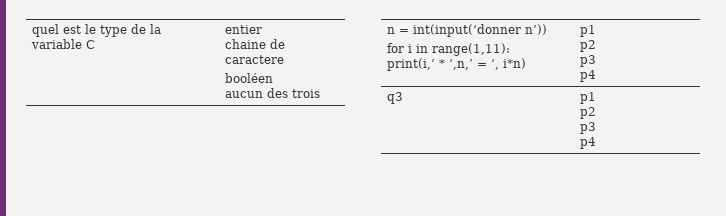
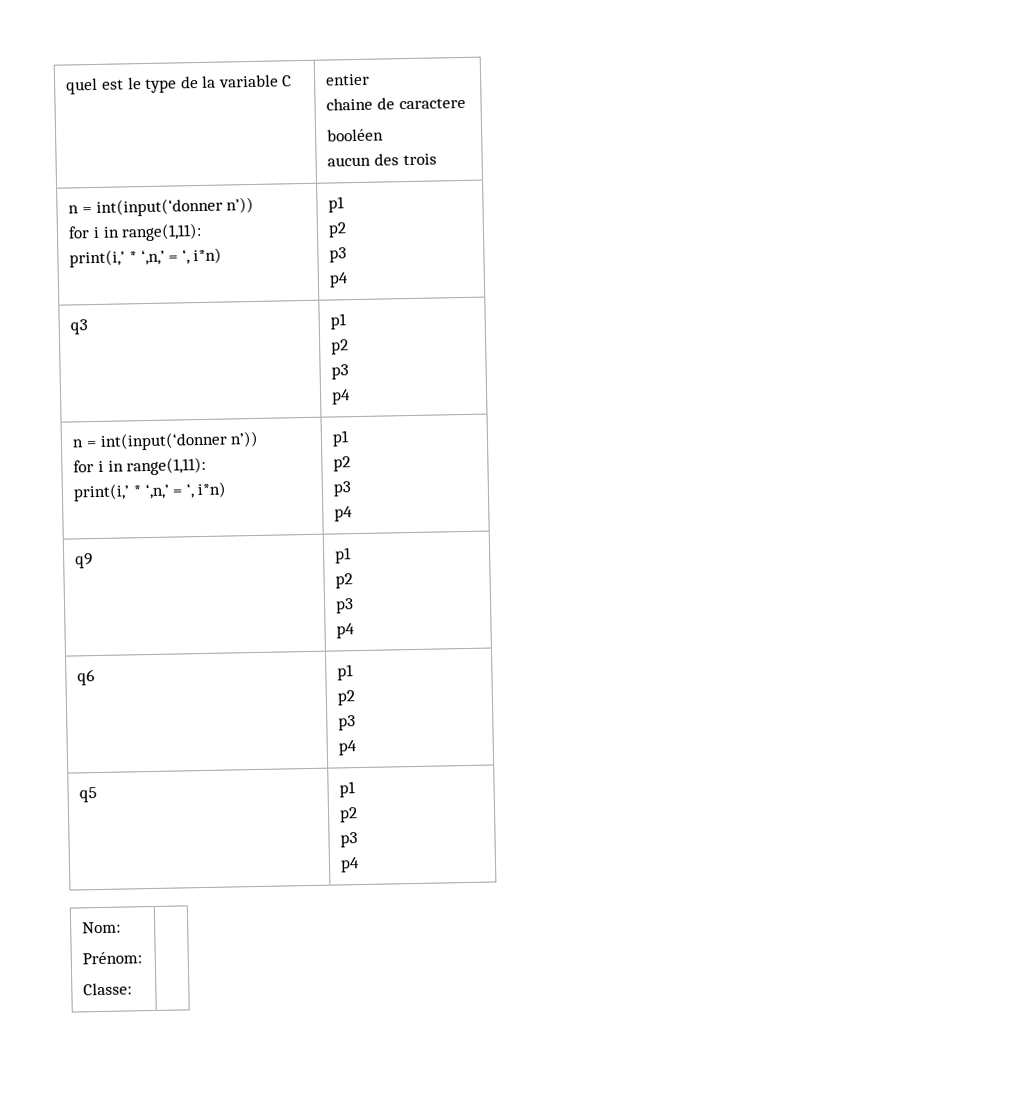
  q3 | p1
  p2
  p3
  p4
+ n = int(input(‘donner n’))
+ for i in range(1,11):
+ print(i,’ * ‘,n,’ = ‘, i*n) | p1
+ p2
+ p3
+ p4
+ q9 | p1
+ p2
+ p3
+ p4
+ q6 | p1
+ p2
+ p3
+ p4
+ q5 | p1
+ p2
+ p3
+ p4
+ Nom:
+ Prénom:
+ Classe: |

